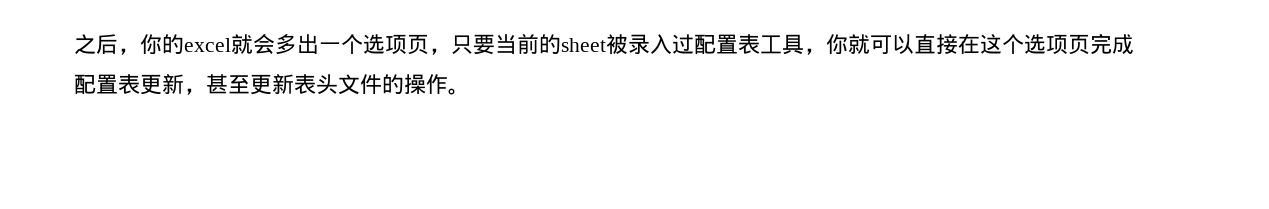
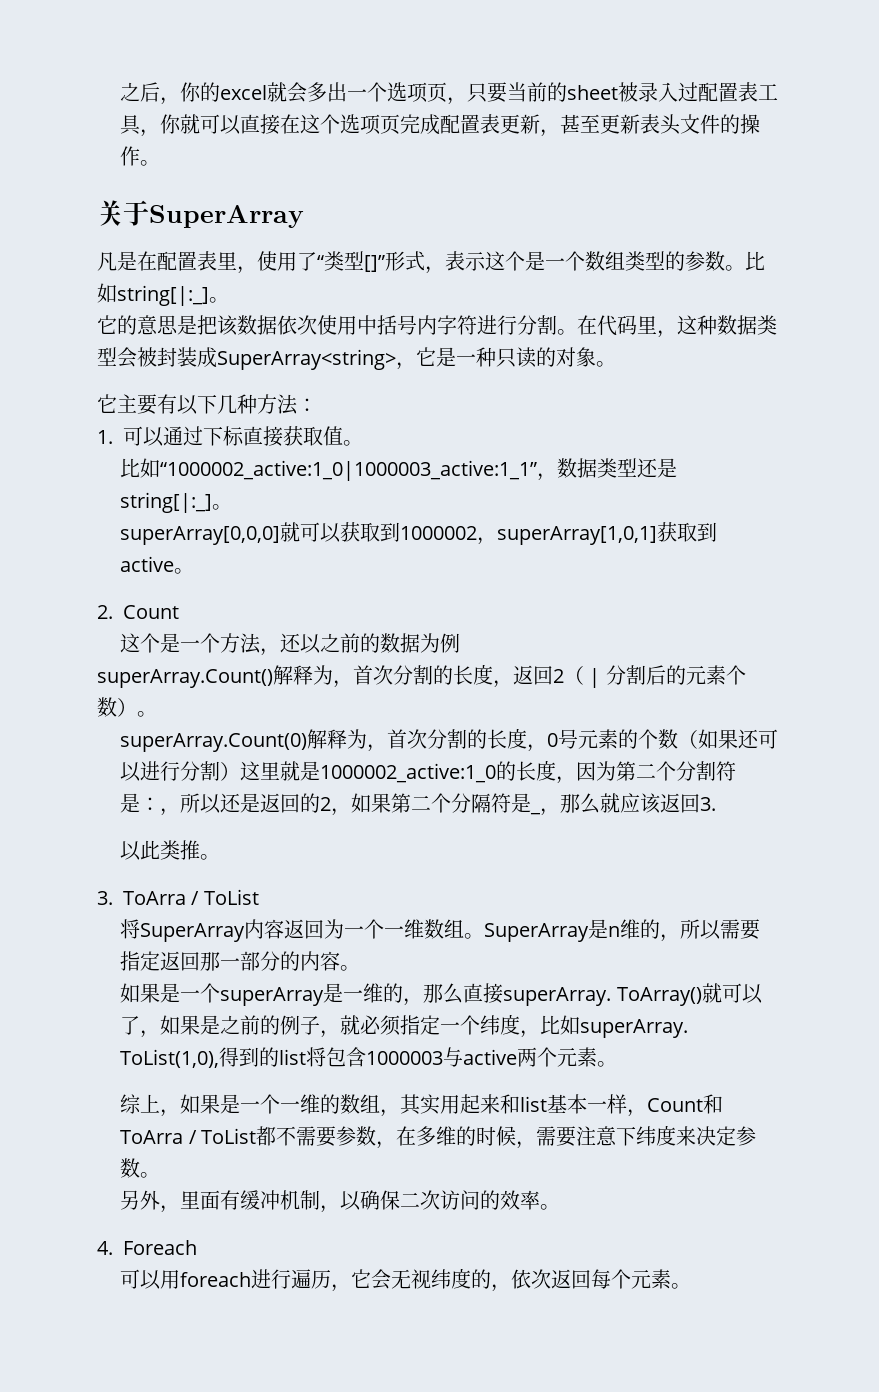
+ 关于SuperArray
+ 凡是在配置表里，使用了“类型[]”形式，表示这个是一个数组类型的参数。比如string[|:_]。
+ 它的意思是把该数据依次使用中括号内字符进行分割。在代码里，这种数据类型会被封装成SuperArray<string>，它是一种只读的对象。
+ 它主要有以下几种方法：
+ 1.可以通过下标直接获取值。
+ 比如“1000002_active:1_0|1000003_active:1_1”，数据类型还是string[|:_]。
+ superArray[0,0,0]就可以获取到1000002，superArray[1,0,1]获取到active。
+ 2. Count
+ 这个是一个方法，还以之前的数据为例
+ superArray.Count()解释为，首次分割的长度，返回2（ | 分割后的元素个数）。
+ superArray.Count(0)解释为，首次分割的长度，0号元素的个数（如果还可以进行分割）这里就是1000002_active:1_0的长度，因为第二个分割符是：，所以还是返回的2，如果第二个分隔符是_，那么就应该返回3.
+ 以此类推。
+ 3. ToArra / ToList
+ 将SuperArray内容返回为一个一维数组。SuperArray是n维的，所以需要指定返回那一部分的内容。
+ 如果是一个superArray是一维的，那么直接superArray. ToArray()就可以了，如果是之前的例子，就必须指定一个纬度，比如superArray. ToList(1,0),得到的list将包含1000003与active两个元素。
+ 综上，如果是一个一维的数组，其实用起来和list基本一样，Count和ToArra / ToList都不需要参数，在多维的时候，需要注意下纬度来决定参数。
+ 另外，里面有缓冲机制，以确保二次访问的效率。
+ 4. Foreach
+ 可以用foreach进行遍历，它会无视纬度的，依次返回每个元素。

